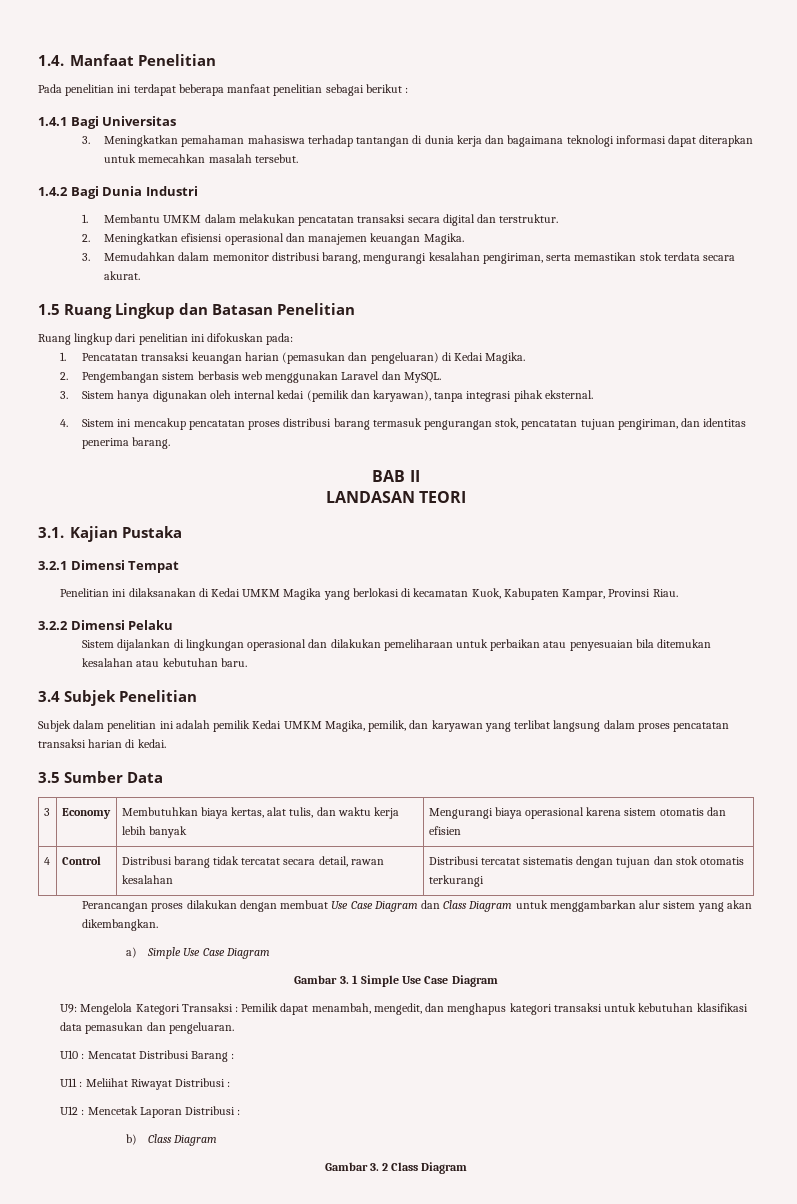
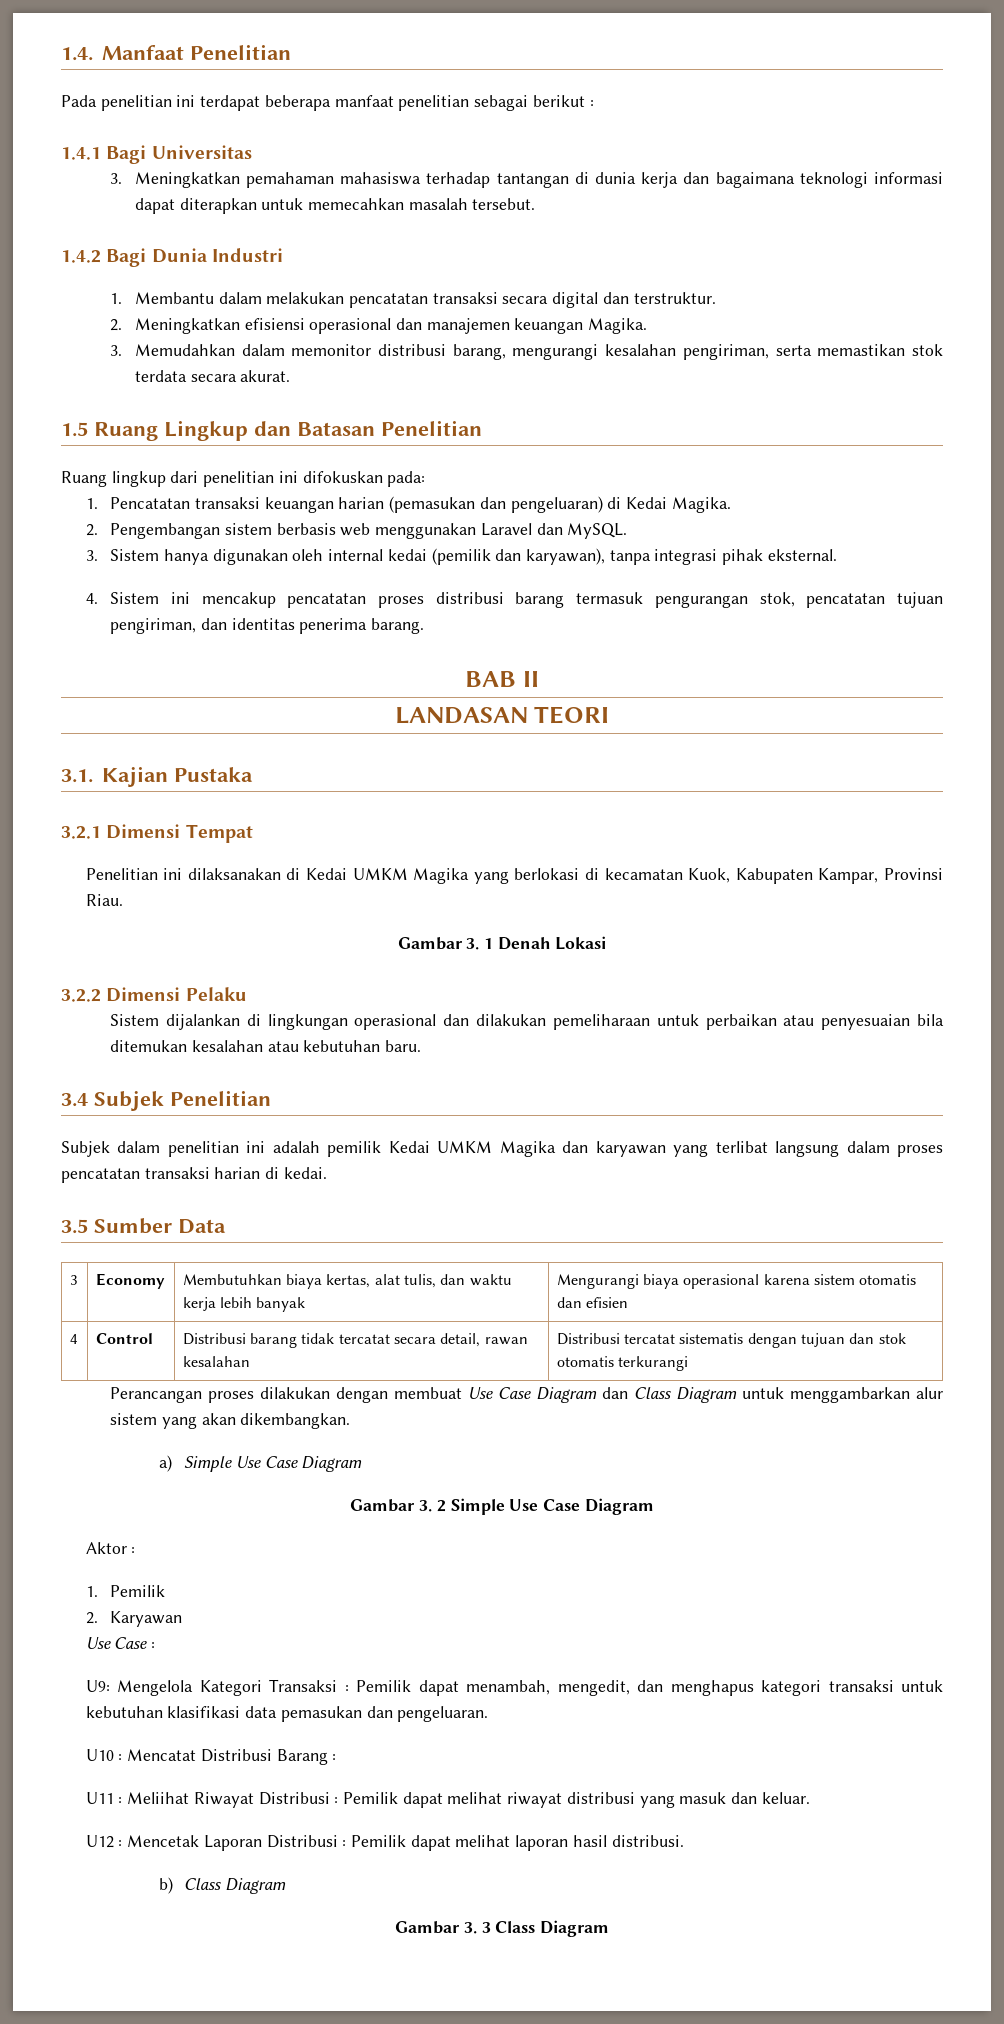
- 1. Membantu UMKM dalam melakukan pencatatan transaksi secara digital dan terstruktur.
+ 1. Membantu dalam melakukan pencatatan transaksi secara digital dan terstruktur.
+ Gambar 3. 1 Denah Lokasi
- Subjek dalam penelitian ini adalah pemilik Kedai UMKM Magika, pemilik, dan karyawan yang terlibat langsung dalam proses pencatatan transaksi harian di kedai.
+ Subjek dalam penelitian ini adalah pemilik Kedai UMKM Magika dan karyawan yang terlibat langsung dalam proses pencatatan transaksi harian di kedai.
- Gambar 3. 1 Simple Use Case Diagram
+ Gambar 3. 2 Simple Use Case Diagram
+ Aktor :
+ 1. Pemilik
+ 2. Karyawan
+ Use Case :
- U11 : Meliihat Riwayat Distribusi :
+ U11 : Meliihat Riwayat Distribusi : Pemilik dapat melihat riwayat distribusi yang masuk dan keluar.
- U12 : Mencetak Laporan Distribusi :
+ U12 : Mencetak Laporan Distribusi : Pemilik dapat melihat laporan hasil distribusi.
- Gambar 3. 2 Class Diagram
+ Gambar 3. 3 Class Diagram

